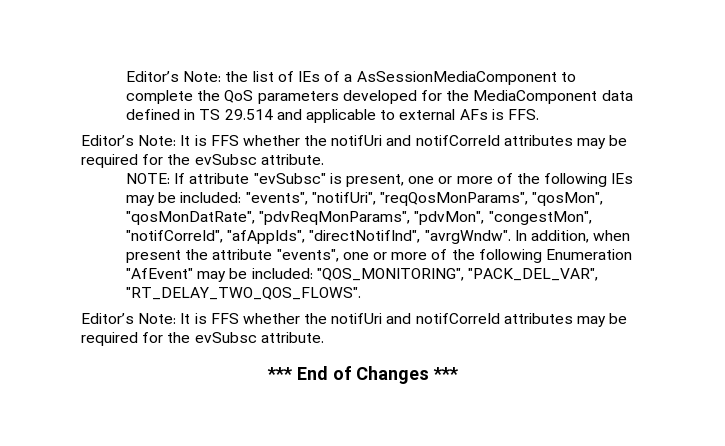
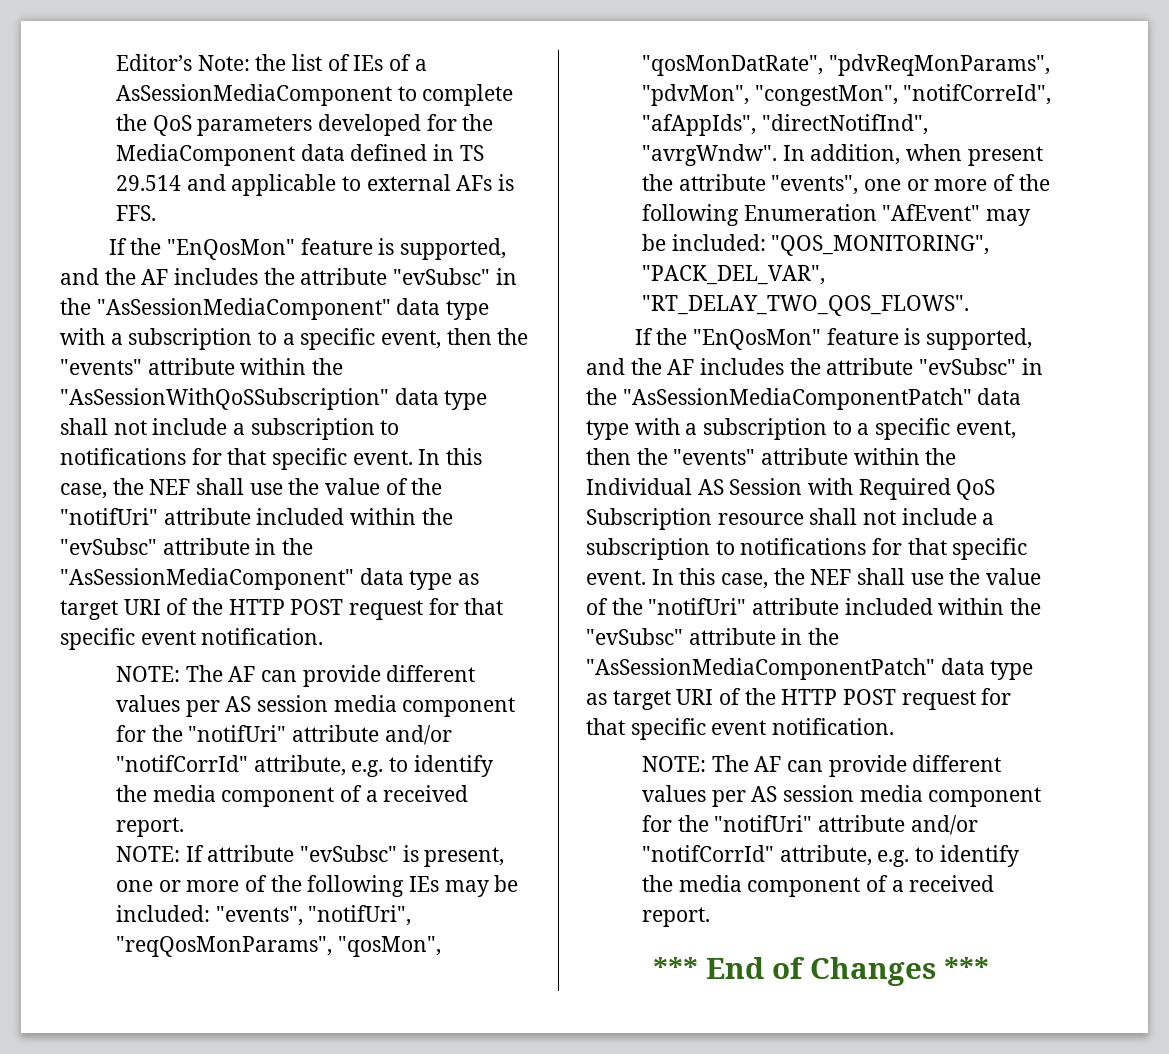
  Editor’s Note: the list of IEs of a AsSessionMediaComponent to complete the QoS parameters developed for the MediaComponent data defined in TS 29.514 and applicable to external AFs is FFS.
- Editor’s Note: It is FFS whether the notifUri and notifCorreId attributes may be required for the evSubsc attribute.
+ If the "EnQosMon" feature is supported, and the AF includes the attribute "evSubsc" in the "AsSessionMediaComponent" data type with a subscription to a specific event, then the "events" attribute within the "AsSessionWithQoSSubscription" data type shall not include a subscription to notifications for that specific event. In this case, the NEF shall use the value of the "notifUri" attribute included within the "evSubsc" attribute in the "AsSessionMediaComponent" data type as target URI of the HTTP POST request for that specific event notification.
+ NOTE: The AF can provide different values per AS session media component for the "notifUri" attribute and/or "notifCorrId" attribute, e.g. to identify the media component of a received report.
  In addition, when present the attribute "events", one or more of the following Enumeration "AfEvent" may be included: "QOS_MONITORING", "PACK_DEL_VAR", "RT_DELAY_TWO_QOS_FLOWS".
- Editor’s Note: It is FFS whether the notifUri and notifCorreId attributes may be required for the evSubsc attribute.
+ If the "EnQosMon" feature is supported, and the AF includes the attribute "evSubsc" in the "AsSessionMediaComponentPatch" data type with a subscription to a specific event, then the "events" attribute within the Individual AS Session with Required QoS Subscription resource shall not include a subscription to notifications for that specific event. In this case, the NEF shall use the value of the "notifUri" attribute included within the "evSubsc" attribute in the "AsSessionMediaComponentPatch" data type as target URI of the HTTP POST request for that specific event notification.
+ NOTE: The AF can provide different values per AS session media component for the "notifUri" attribute and/or "notifCorrId" attribute, e.g. to identify the media component of a received report.

